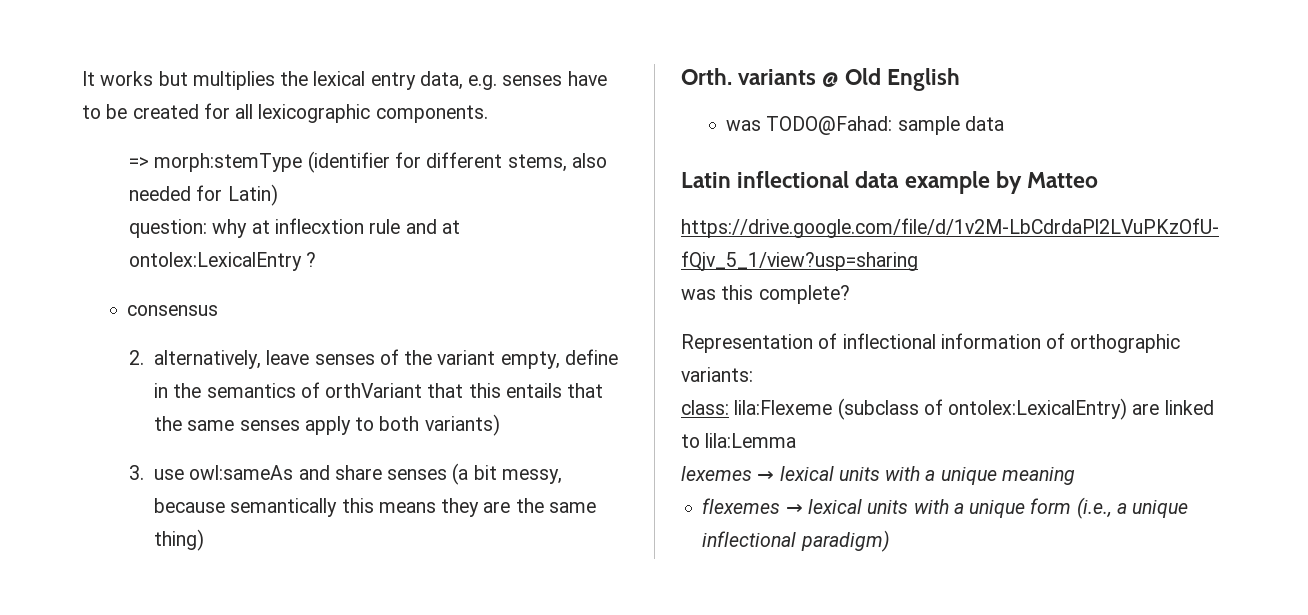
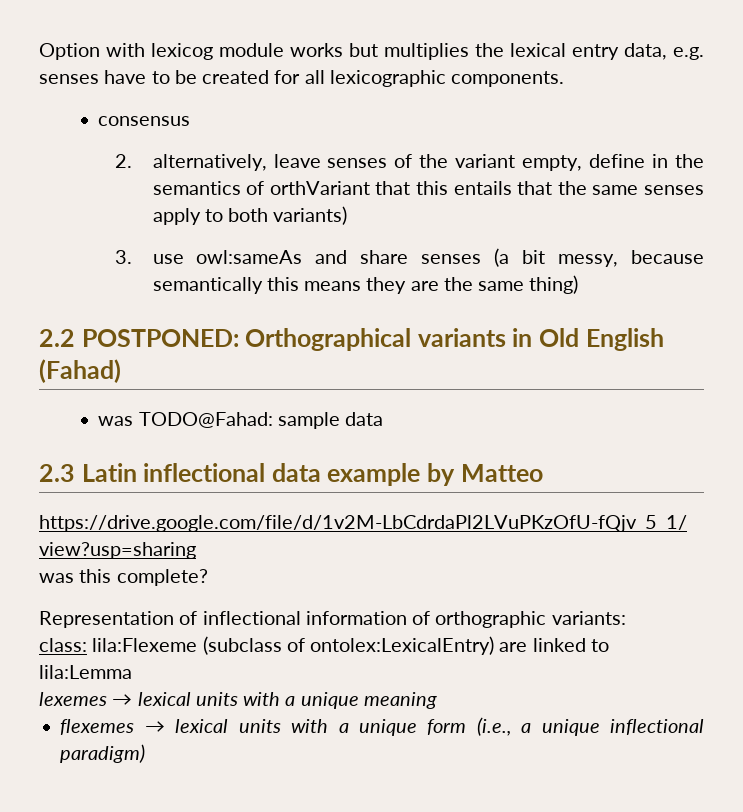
- It works but multiplies the lexical entry data, e.g. senses have to be created for all lexicographic components.
+ Option with lexicog module works but multiplies the lexical entry data, e.g. senses have to be created for all lexicographic components.
- => morph:stemType (identifier for different stems, also needed for Latin)
- question: why at inflecxtion rule and at ontolex:LexicalEntry ?
- Orth. variants @ Old English
+ 2.2 POSTPONED: Orthographical variants in Old English (Fahad)
- Latin inflectional data example by Matteo
+ 2.3 Latin inflectional data example by Matteo

